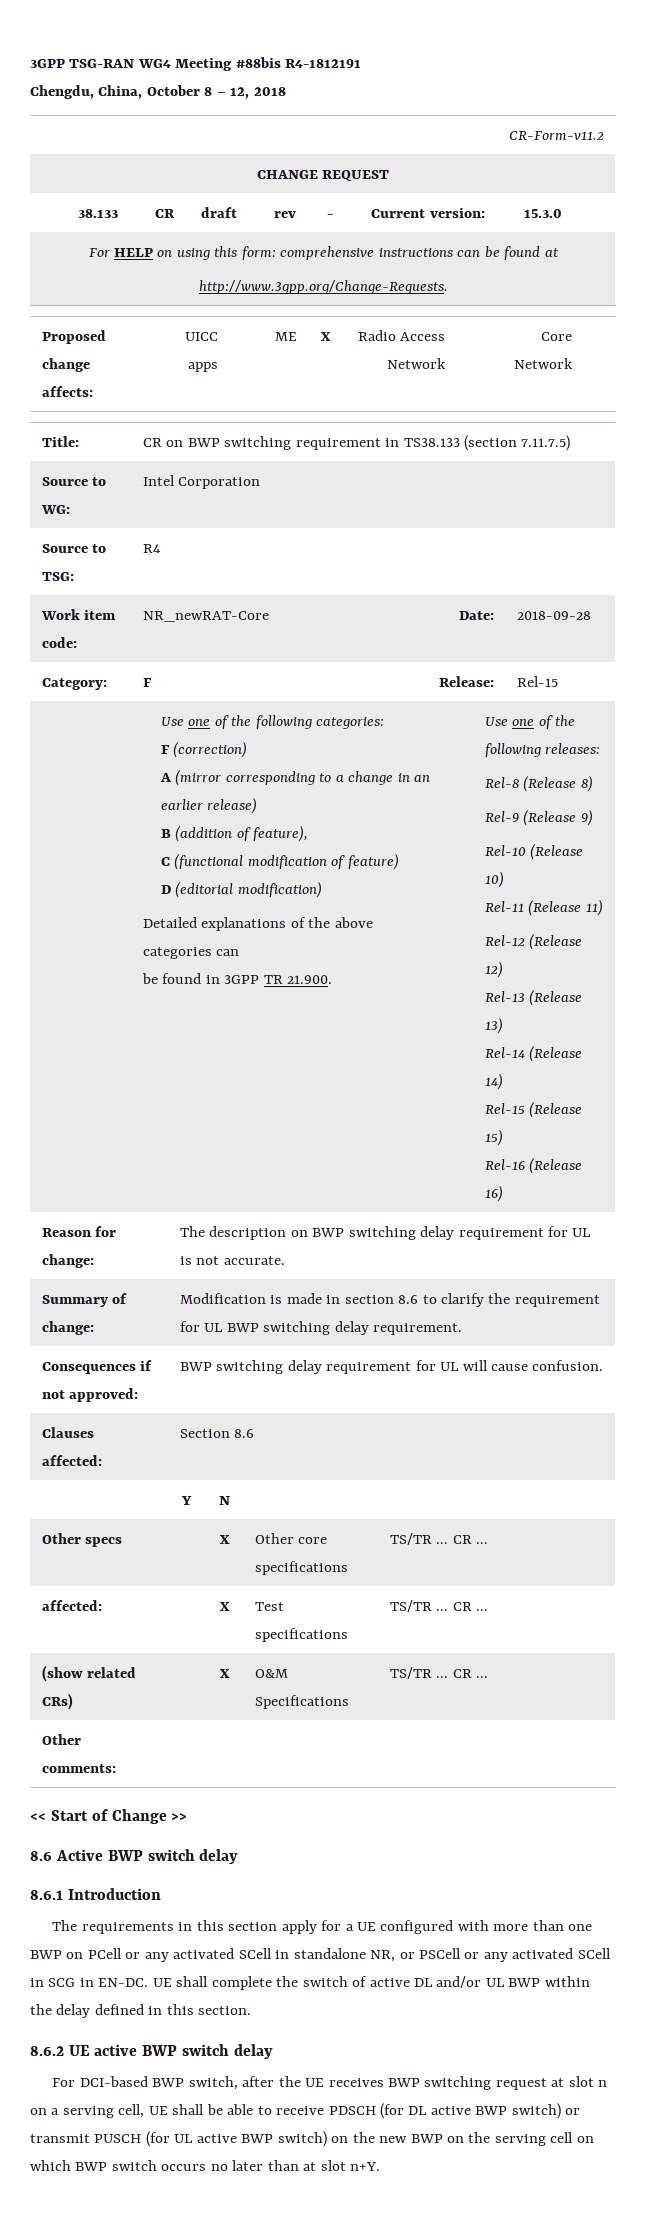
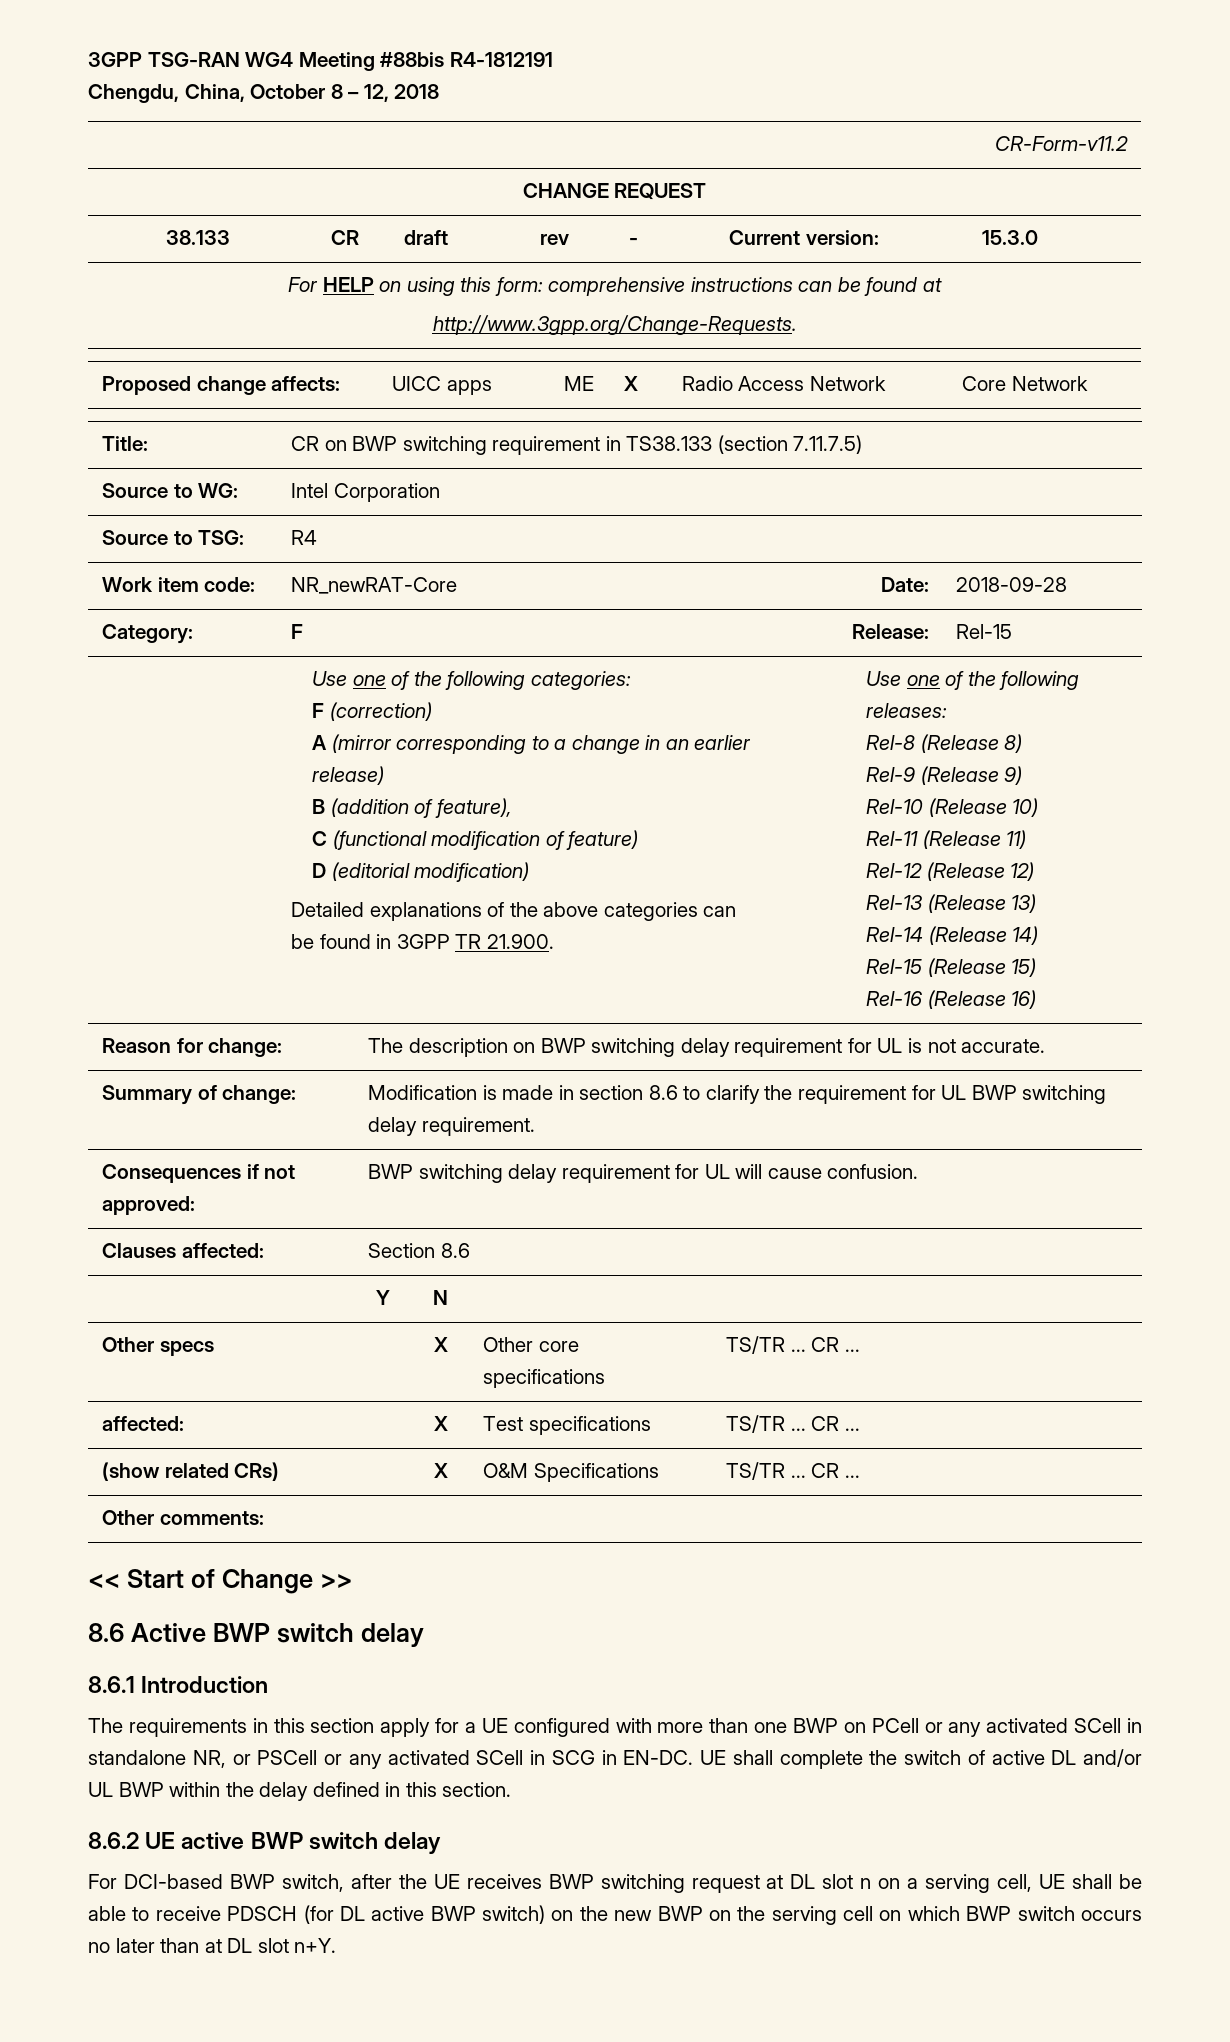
- For DCI-based BWP switch, after the UE receives BWP switching request at slot n on a serving cell, UE shall be able to receive PDSCH (for DL active BWP switch) or transmit PUSCH (for UL active BWP switch) on the new BWP on the serving cell on which BWP switch occurs no later than at slot n+Y.
+ For DCI-based BWP switch, after the UE receives BWP switching request at DL slot n on a serving cell, UE shall be able to receive PDSCH (for DL active BWP switch) on the new BWP on the serving cell on which BWP switch occurs no later than at DL slot n+Y.

